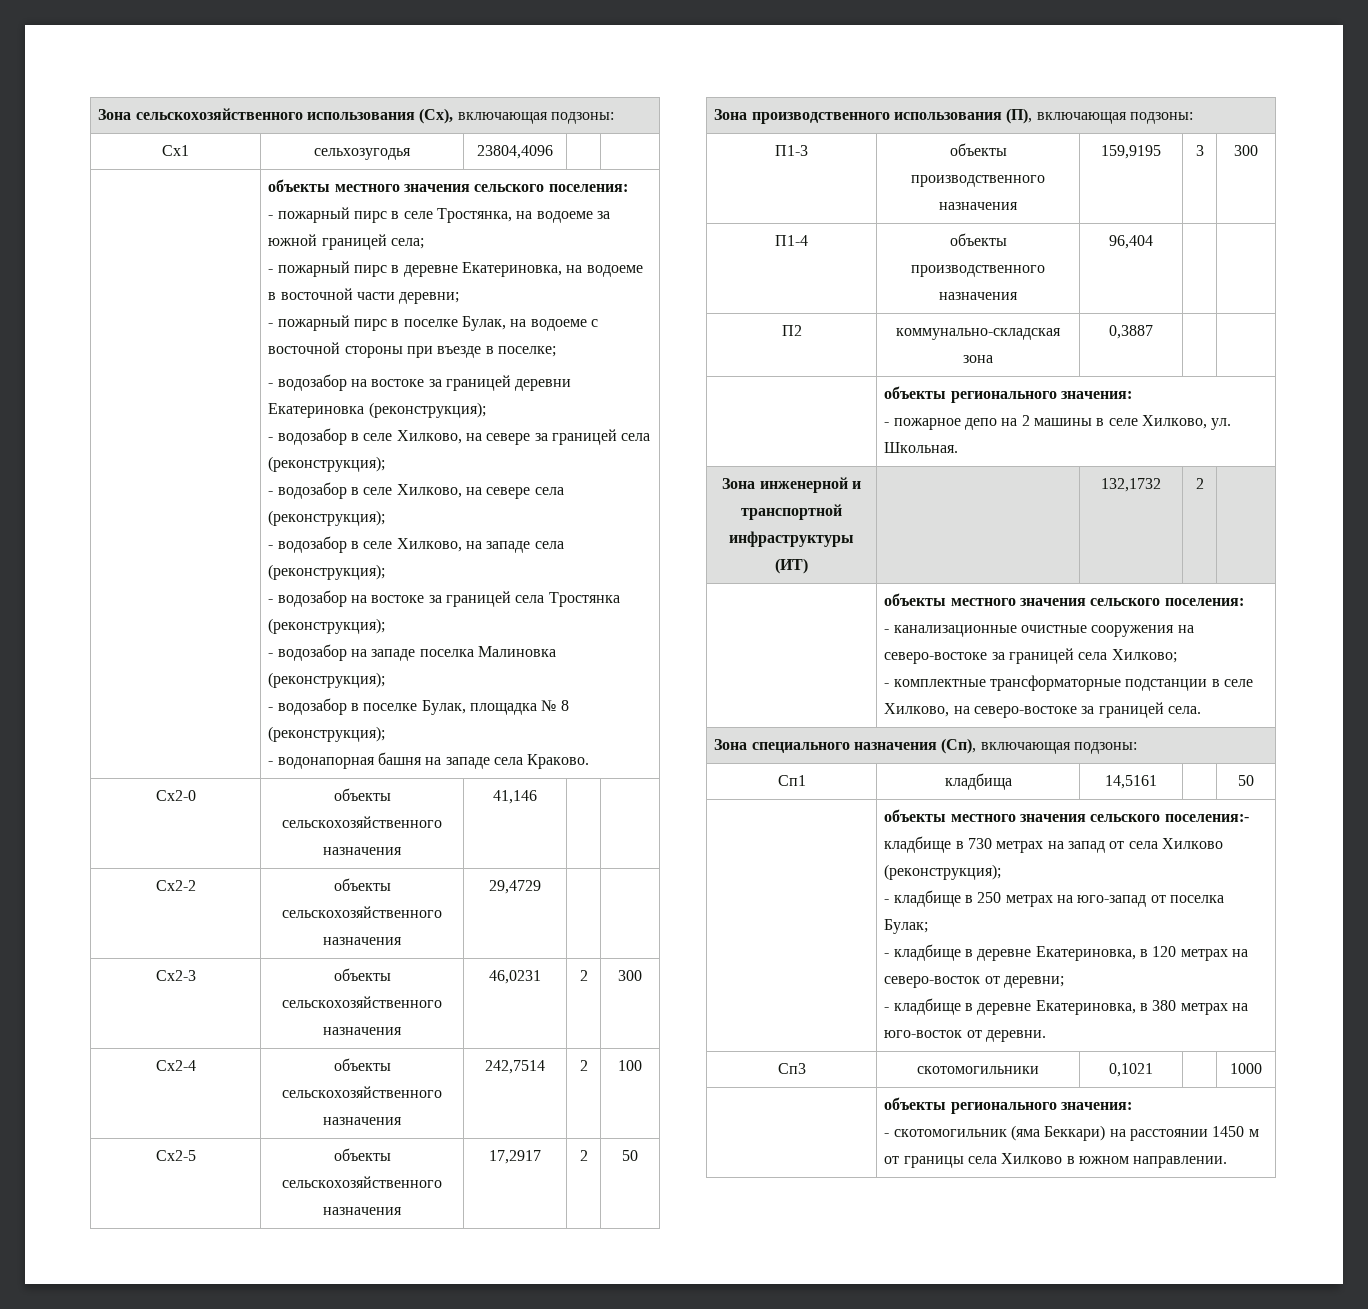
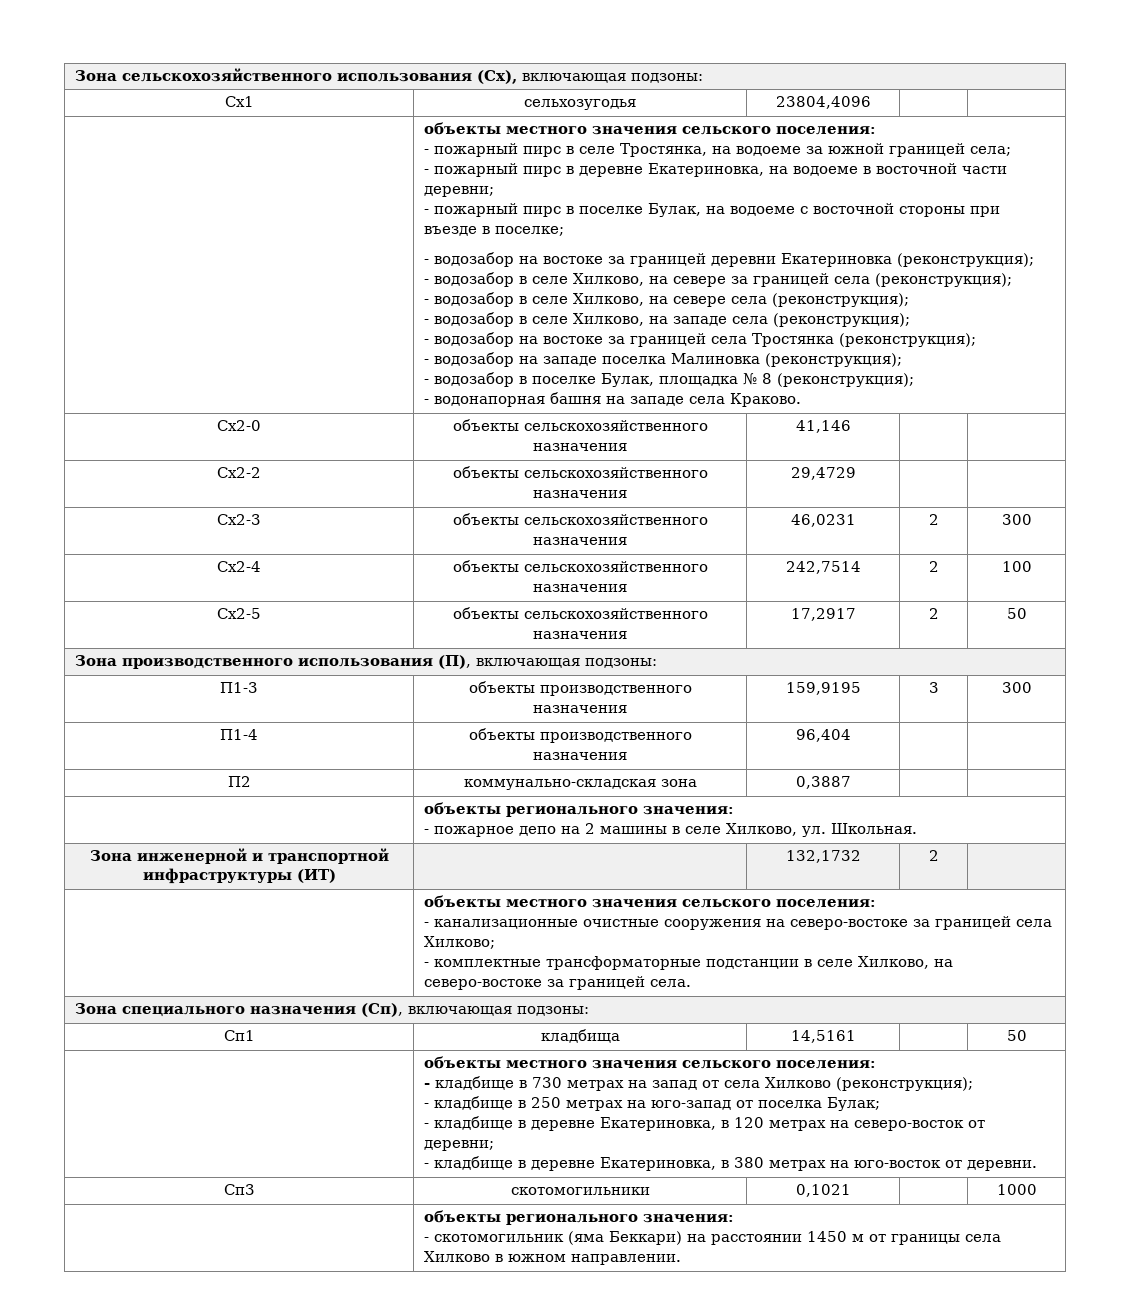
  Сп1 | кладбища | 14,5161 | | 50
- | объекты местного значения сельского поселения:- кладбище в 730 метрах на запад от села Хилково (реконструкция);
+ | объекты местного значения сельского поселения:
+ - кладбище в 730 метрах на запад от села Хилково (реконструкция);

